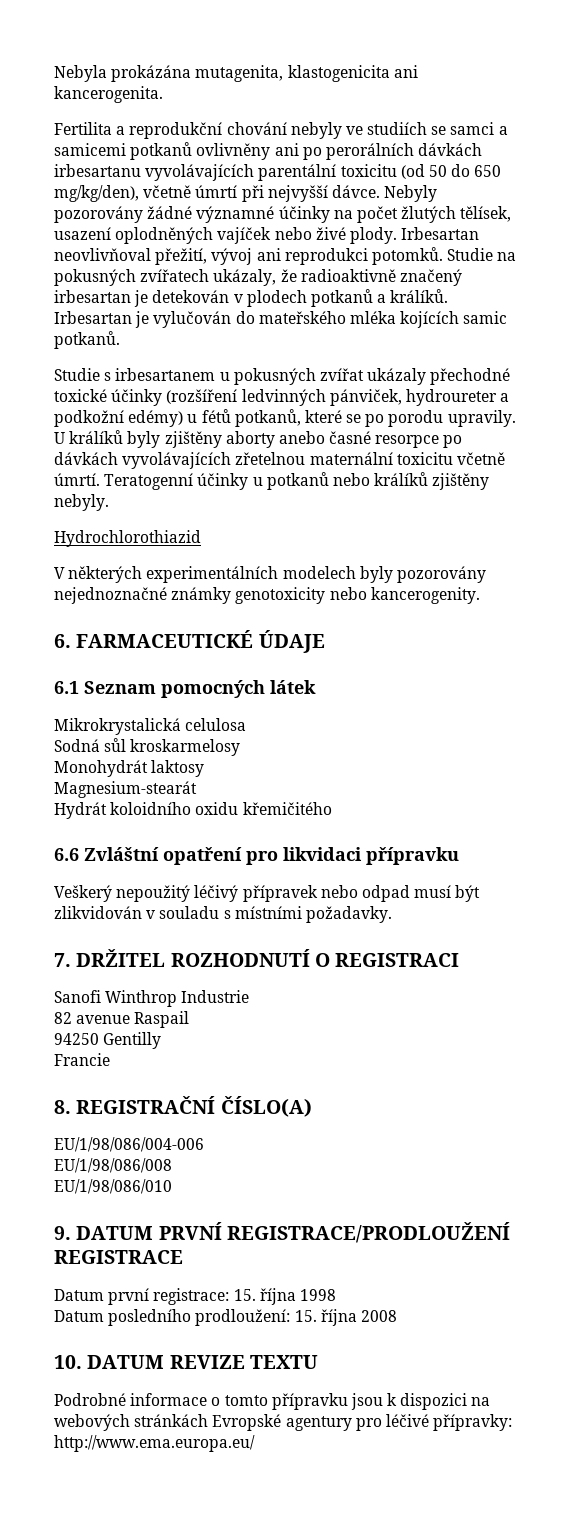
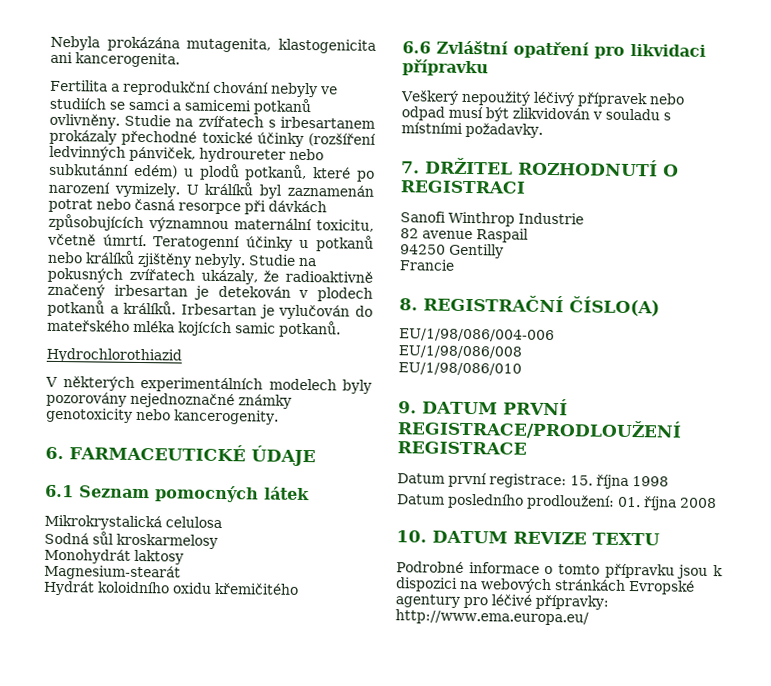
- Fertilita a reprodukční chování nebyly ve studiích se samci a samicemi potkanů ovlivněny ani po perorálních dávkách irbesartanu vyvolávajících parentální toxicitu (od 50 do 650 mg/kg/den), včetně úmrtí při nejvyšší dávce. Nebyly pozorovány žádné významné účinky na počet žlutých tělísek, usazení oplodněných vajíček nebo živé plody. Irbesartan neovlivňoval přežití, vývoj ani reprodukci potomků.
+ Fertilita a reprodukční chování nebyly ve studiích se samci a samicemi potkanů ovlivněny. Studie na zvířatech s irbesartanem prokázaly přechodné toxické účinky (rozšíření ledvinných pánviček, hydroureter nebo subkutánní edém) u plodů potkanů, které po narození vymizely. U králíků byl zaznamenán potrat nebo časná resorpce při dávkách způsobujících významnou maternální toxicitu, včetně úmrtí. Teratogenní účinky u potkanů nebo králíků zjištěny nebyly.
- Studie s irbesartanem u pokusných zvířat ukázaly přechodné toxické účinky (rozšíření ledvinných pánviček, hydroureter a podkožní edémy) u fétů potkanů, které se po porodu upravily. U králíků byly zjištěny aborty anebo časné resorpce po dávkách vyvolávajících zřetelnou maternální toxicitu včetně úmrtí. Teratogenní účinky u potkanů nebo králíků zjištěny nebyly.
- Datum posledního prodloužení: 15. října 2008
+ Datum posledního prodloužení: 01. října 2008

